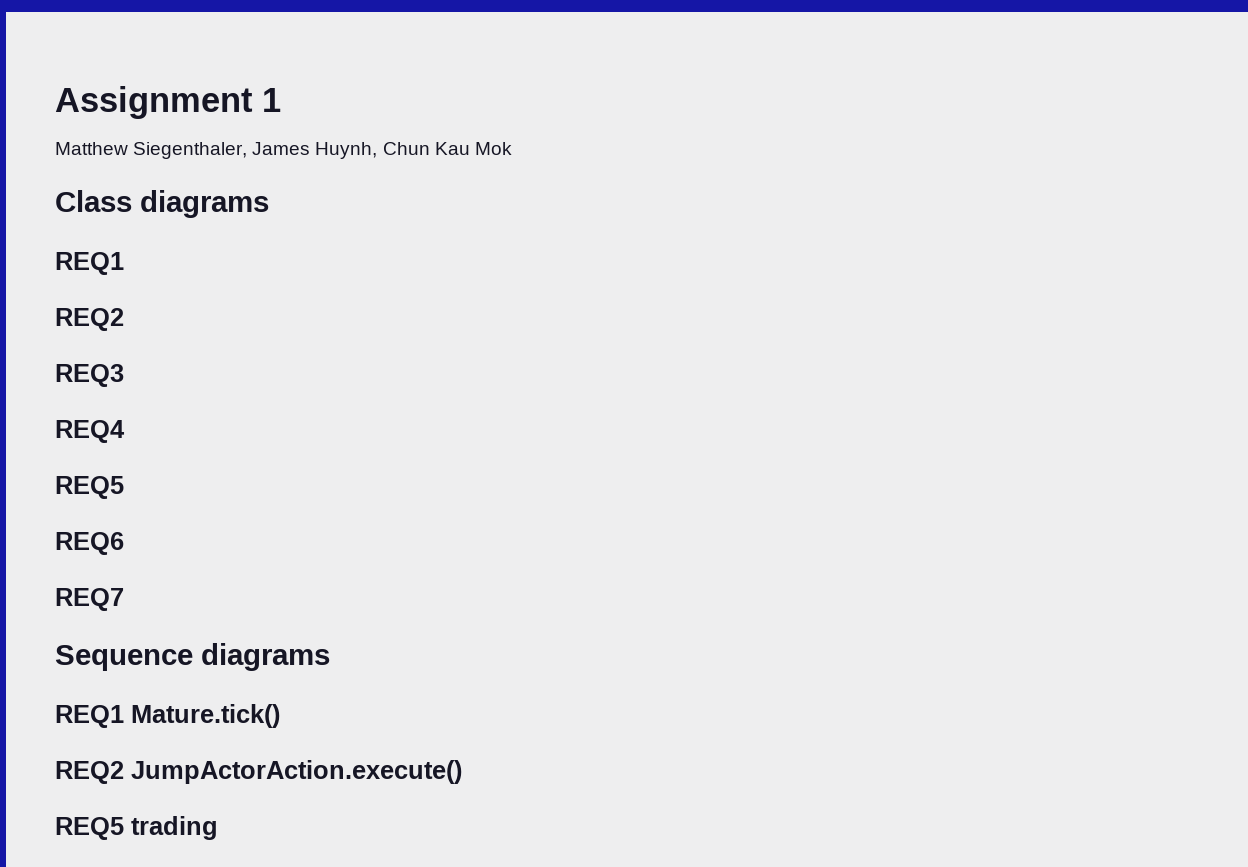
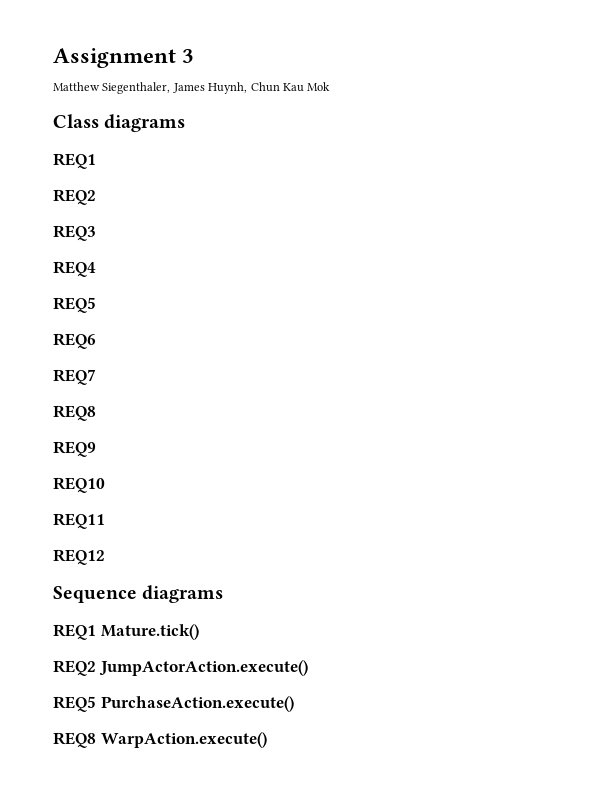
- Assignment 1
+ Assignment 3
  REQ7
+ REQ8
+ REQ9
+ REQ10
+ REQ11
+ REQ12
- REQ5 trading
+ REQ5 PurchaseAction.execute()
+ REQ8 WarpAction.execute()

